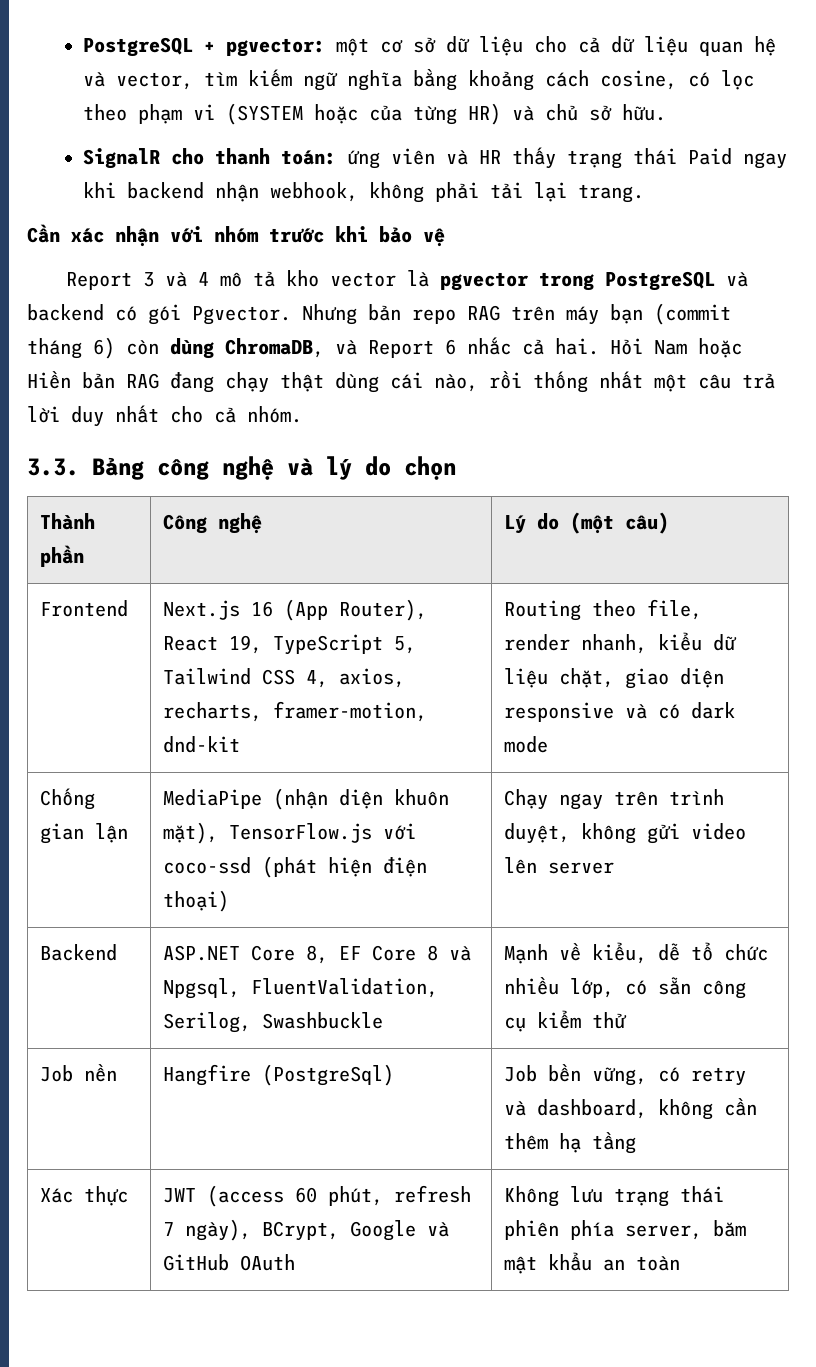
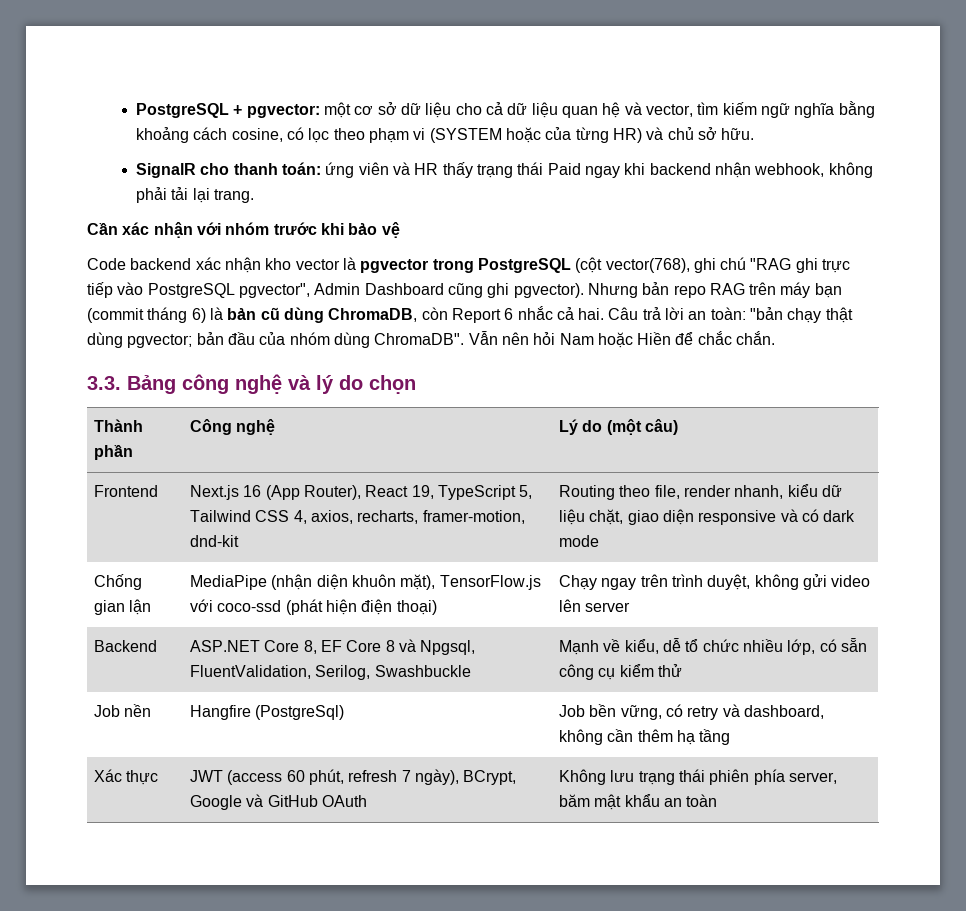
- Report 3 và 4 mô tả kho vector là pgvector trong PostgreSQL và backend có gói Pgvector.
+ Code backend xác nhận kho vector là pgvector trong PostgreSQL (cột vector(768), ghi chú "RAG ghi trực tiếp vào PostgreSQL pgvector", Admin Dashboard cũng ghi pgvector).
- Nhưng bản repo RAG trên máy bạn (commit tháng 6) còn dùng ChromaDB, và Report 6 nhắc cả hai.
+ Nhưng bản repo RAG trên máy bạn (commit tháng 6) là bản cũ dùng ChromaDB, còn Report 6 nhắc cả hai.
- Hỏi Nam hoặc Hiền bản RAG đang chạy thật dùng cái nào, rồi thống nhất một câu trả lời duy nhất cho cả nhóm.
+ Câu trả lời an toàn: "bản chạy thật dùng pgvector; bản đầu của nhóm dùng ChromaDB". Vẫn nên hỏi Nam hoặc Hiền để chắc chắn.

